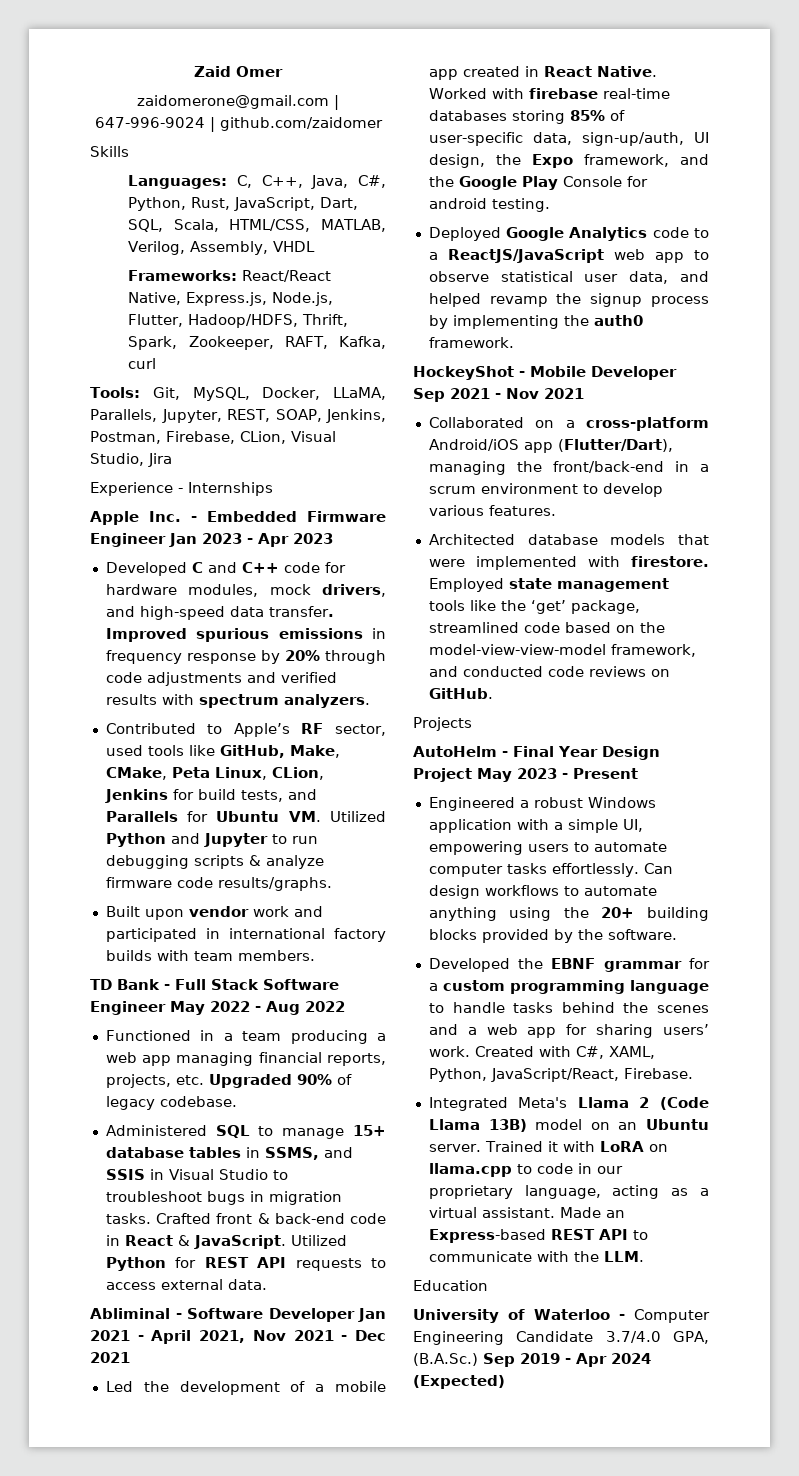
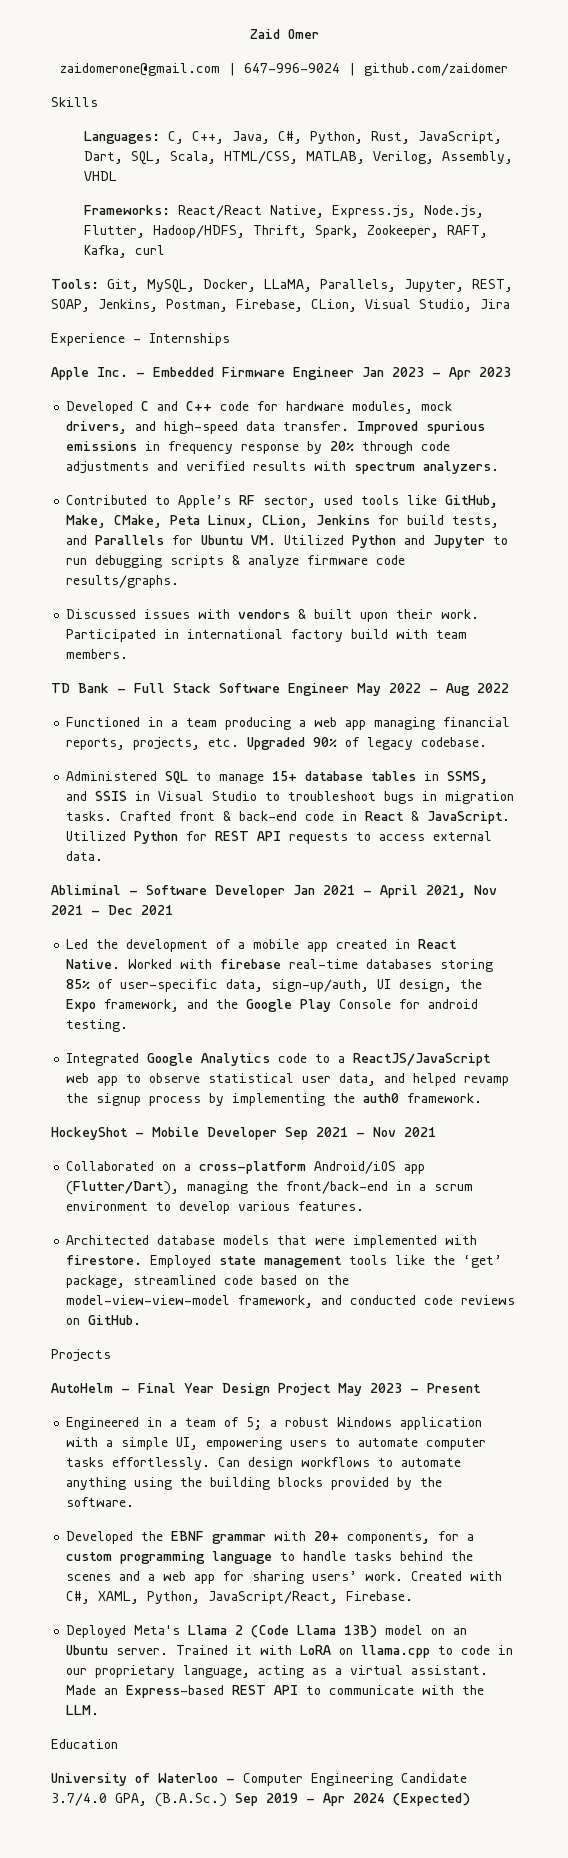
- Built upon vendor work and participated in international factory builds with team members.
+ Discussed issues with vendors & built upon their work. Participated in international factory build with team members.
- Deployed Google Analytics code to a ReactJS/JavaScript web app to observe statistical user data, and helped revamp the signup process by implementing the auth0 framework.
+ Integrated Google Analytics code to a ReactJS/JavaScript web app to observe statistical user data, and helped revamp the signup process by implementing the auth0 framework.
- Engineered a robust Windows application with a simple UI, empowering users to automate computer tasks effortlessly.
+ Engineered in a team of 5; a robust Windows application with a simple UI, empowering users to automate computer tasks effortlessly.
- Can design workflows to automate anything using the 20+ building blocks provided by the software.
+ Can design workflows to automate anything using the building blocks provided by the software.
- Developed the EBNF grammar for a custom programming language to handle tasks behind the scenes and a web app for sharing users’ work.
+ Developed the EBNF grammar with 20+ components, for a custom programming language to handle tasks behind the scenes and a web app for sharing users’ work.
- Integrated Meta's Llama 2 (Code Llama 13B) model on an Ubuntu server.
+ Deployed Meta's Llama 2 (Code Llama 13B) model on an Ubuntu server.

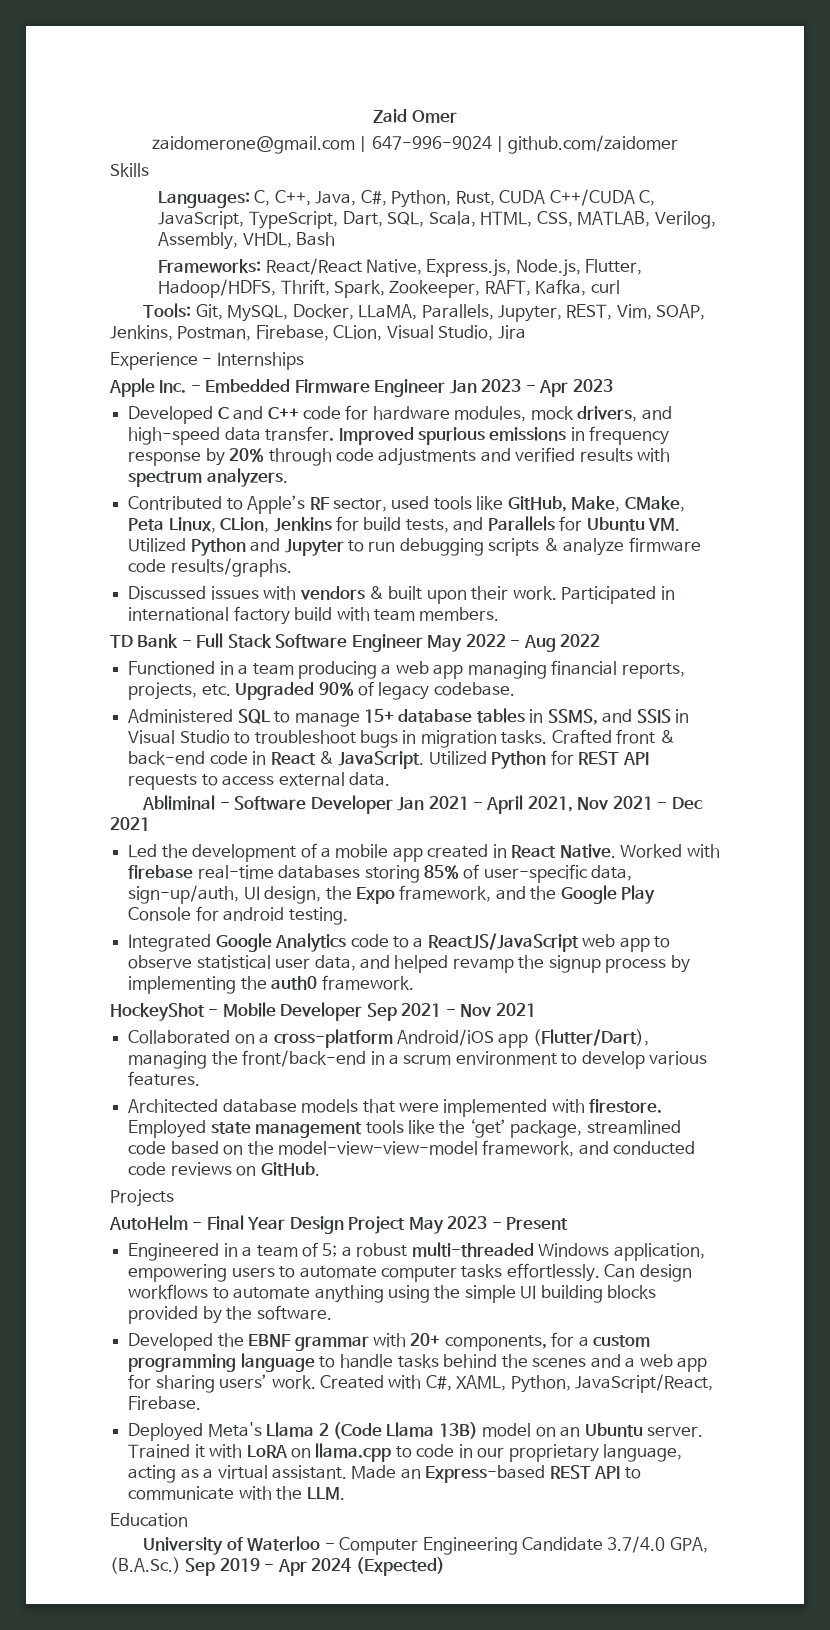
- Languages: C, C++, Java, C#, Python, Rust, JavaScript, Dart, SQL, Scala, HTML/CSS, MATLAB, Verilog, Assembly, VHDL
+ Languages: C, C++, Java, C#, Python, Rust, CUDA C++/CUDA C, JavaScript, TypeScript, Dart, SQL, Scala, HTML, CSS, MATLAB, Verilog, Assembly, VHDL, Bash
- Tools: Git, MySQL, Docker, LLaMA, Parallels, Jupyter, REST, SOAP, Jenkins, Postman, Firebase, CLion, Visual Studio, Jira
+ Tools: Git, MySQL, Docker, LLaMA, Parallels, Jupyter, REST, Vim, SOAP, Jenkins, Postman, Firebase, CLion, Visual Studio, Jira
- Engineered in a team of 5; a robust Windows application with a simple UI, empowering users to automate computer tasks effortlessly.
+ Engineered in a team of 5; a robust multi-threaded Windows application, empowering users to automate computer tasks effortlessly.
- Can design workflows to automate anything using the building blocks provided by the software.
+ Can design workflows to automate anything using the simple UI building blocks provided by the software.

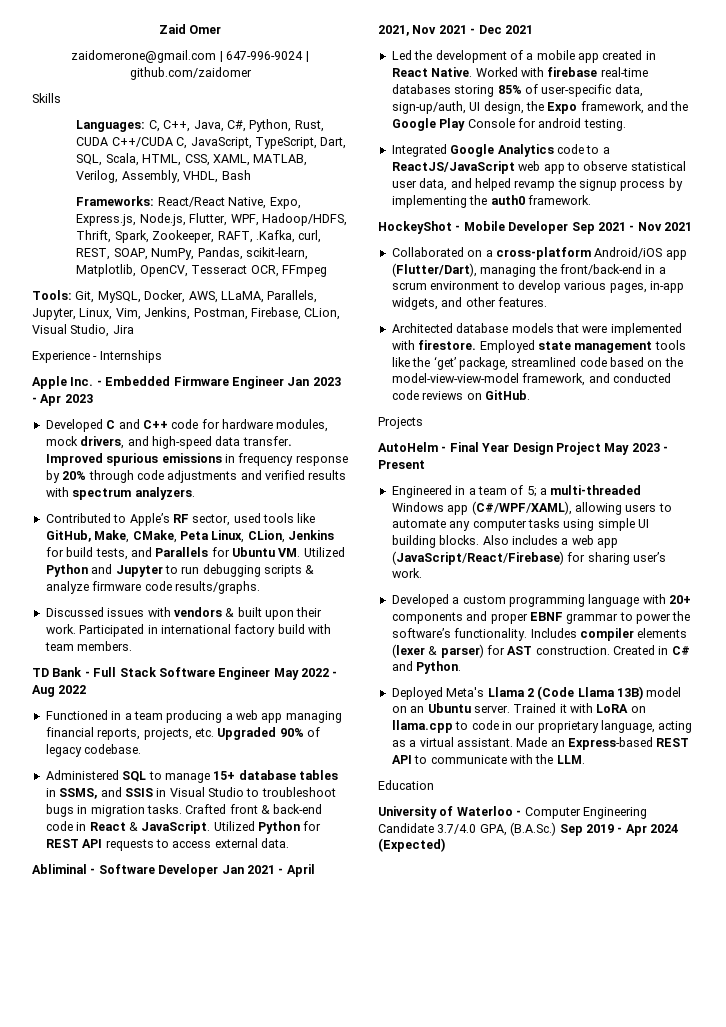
- Languages: C, C++, Java, C#, Python, Rust, CUDA C++/CUDA C, JavaScript, TypeScript, Dart, SQL, Scala, HTML, CSS, MATLAB, Verilog, Assembly, VHDL, Bash
+ Languages: C, C++, Java, C#, Python, Rust, CUDA C++/CUDA C, JavaScript, TypeScript, Dart, SQL, Scala, HTML, CSS, XAML, MATLAB, Verilog, Assembly, VHDL, Bash
- Frameworks: React/React Native, Express.js, Node.js, Flutter, Hadoop/HDFS, Thrift, Spark, Zookeeper, RAFT, Kafka, curl
+ Frameworks: React/React Native, Expo, Express.js, Node.js, Flutter, WPF, Hadoop/HDFS, Thrift, Spark, Zookeeper, RAFT, .Kafka, curl, REST, SOAP, NumPy, Pandas, scikit-learn, Matplotlib, OpenCV, Tesseract OCR, FFmpeg
- Tools: Git, MySQL, Docker, LLaMA, Parallels, Jupyter, REST, Vim, SOAP, Jenkins, Postman, Firebase, CLion, Visual Studio, Jira
+ Tools: Git, MySQL, Docker, AWS, LLaMA, Parallels, Jupyter, Linux, Vim, Jenkins, Postman, Firebase, CLion, Visual Studio, Jira
- Collaborated on a cross-platform Android/iOS app (Flutter/Dart), managing the front/back-end in a scrum environment to develop various features.
+ Collaborated on a cross-platform Android/iOS app (Flutter/Dart), managing the front/back-end in a scrum environment to develop various pages, in-app widgets, and other features.
- Engineered in a team of 5; a robust multi-threaded Windows application, empowering users to automate computer tasks effortlessly. Can design workflows to automate anything using the simple UI building blocks provided by the software.
- Developed the EBNF grammar with 20+ components, for a custom programming language to handle tasks behind the scenes and a web app for sharing users’ work. Created with C#, XAML, Python, JavaScript/React, Firebase.
+ Engineered in a team of 5; a multi-threaded Windows app (C#/WPF/XAML), allowing users to automate any computer tasks using simple UI building blocks. Also includes a web app (JavaScript/React/Firebase) for sharing user’s work.
+ Developed a custom programming language with 20+ components and proper EBNF grammar to power the software’s functionality. Includes compiler elements (lexer & parser) for AST construction. Created in C# and Python.

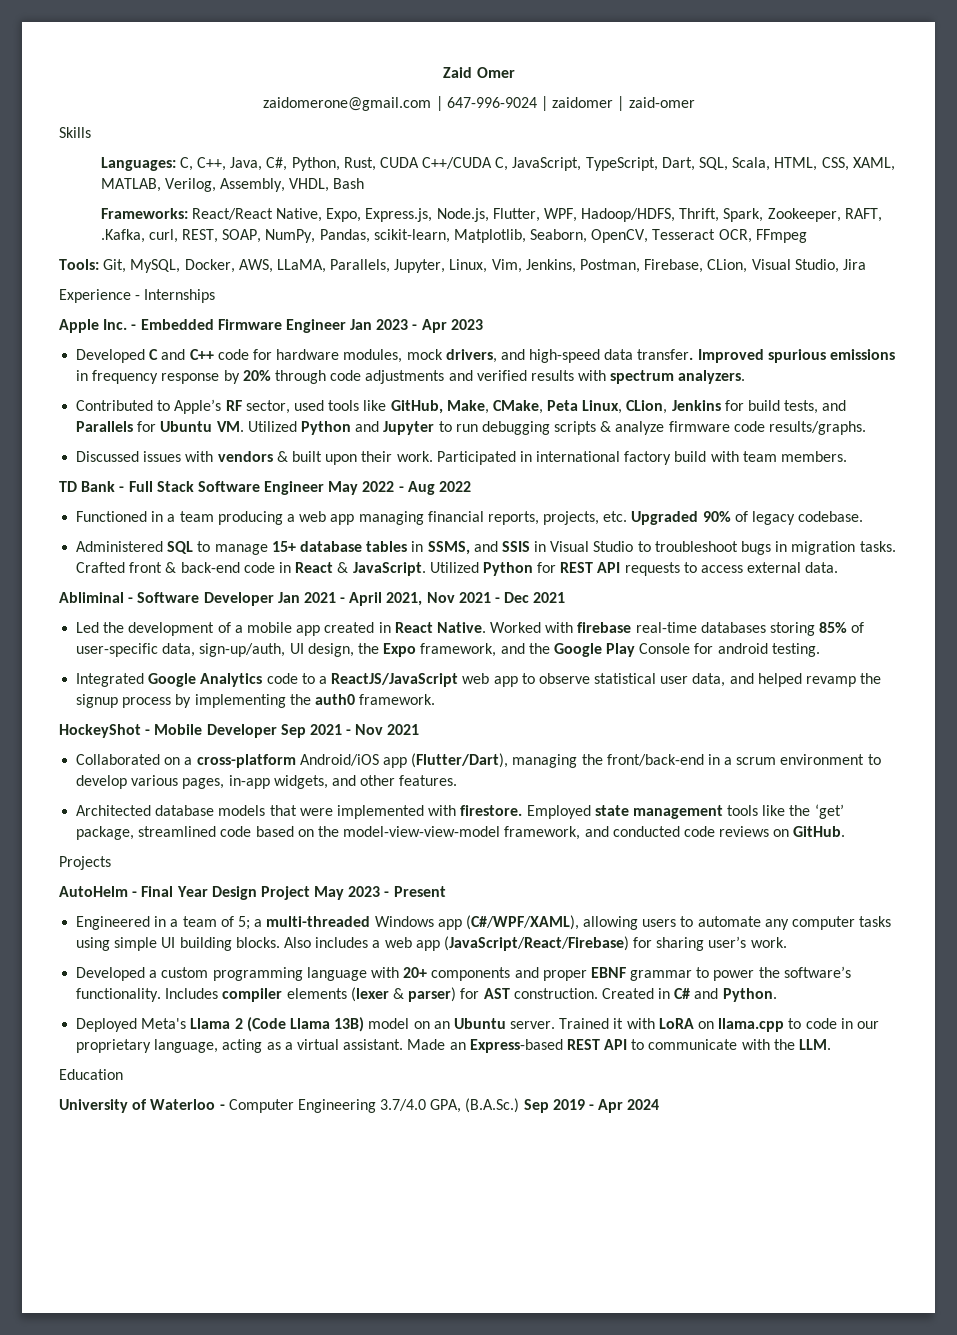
- zaidomerone@gmail.com | 647-996-9024 | github.com/zaidomer
+ zaidomerone@gmail.com | 647-996-9024 | zaidomer | zaid-omer
- Frameworks: React/React Native, Expo, Express.js, Node.js, Flutter, WPF, Hadoop/HDFS, Thrift, Spark, Zookeeper, RAFT, .Kafka, curl, REST, SOAP, NumPy, Pandas, scikit-learn, Matplotlib, OpenCV, Tesseract OCR, FFmpeg
+ Frameworks: React/React Native, Expo, Express.js, Node.js, Flutter, WPF, Hadoop/HDFS, Thrift, Spark, Zookeeper, RAFT, .Kafka, curl, REST, SOAP, NumPy, Pandas, scikit-learn, Matplotlib, Seaborn, OpenCV, Tesseract OCR, FFmpeg
- University of Waterloo - Computer Engineering Candidate 3.7/4.0 GPA, (B.A.Sc.) Sep 2019 - Apr 2024 (Expected)
+ University of Waterloo - Computer Engineering 3.7/4.0 GPA, (B.A.Sc.) Sep 2019 - Apr 2024

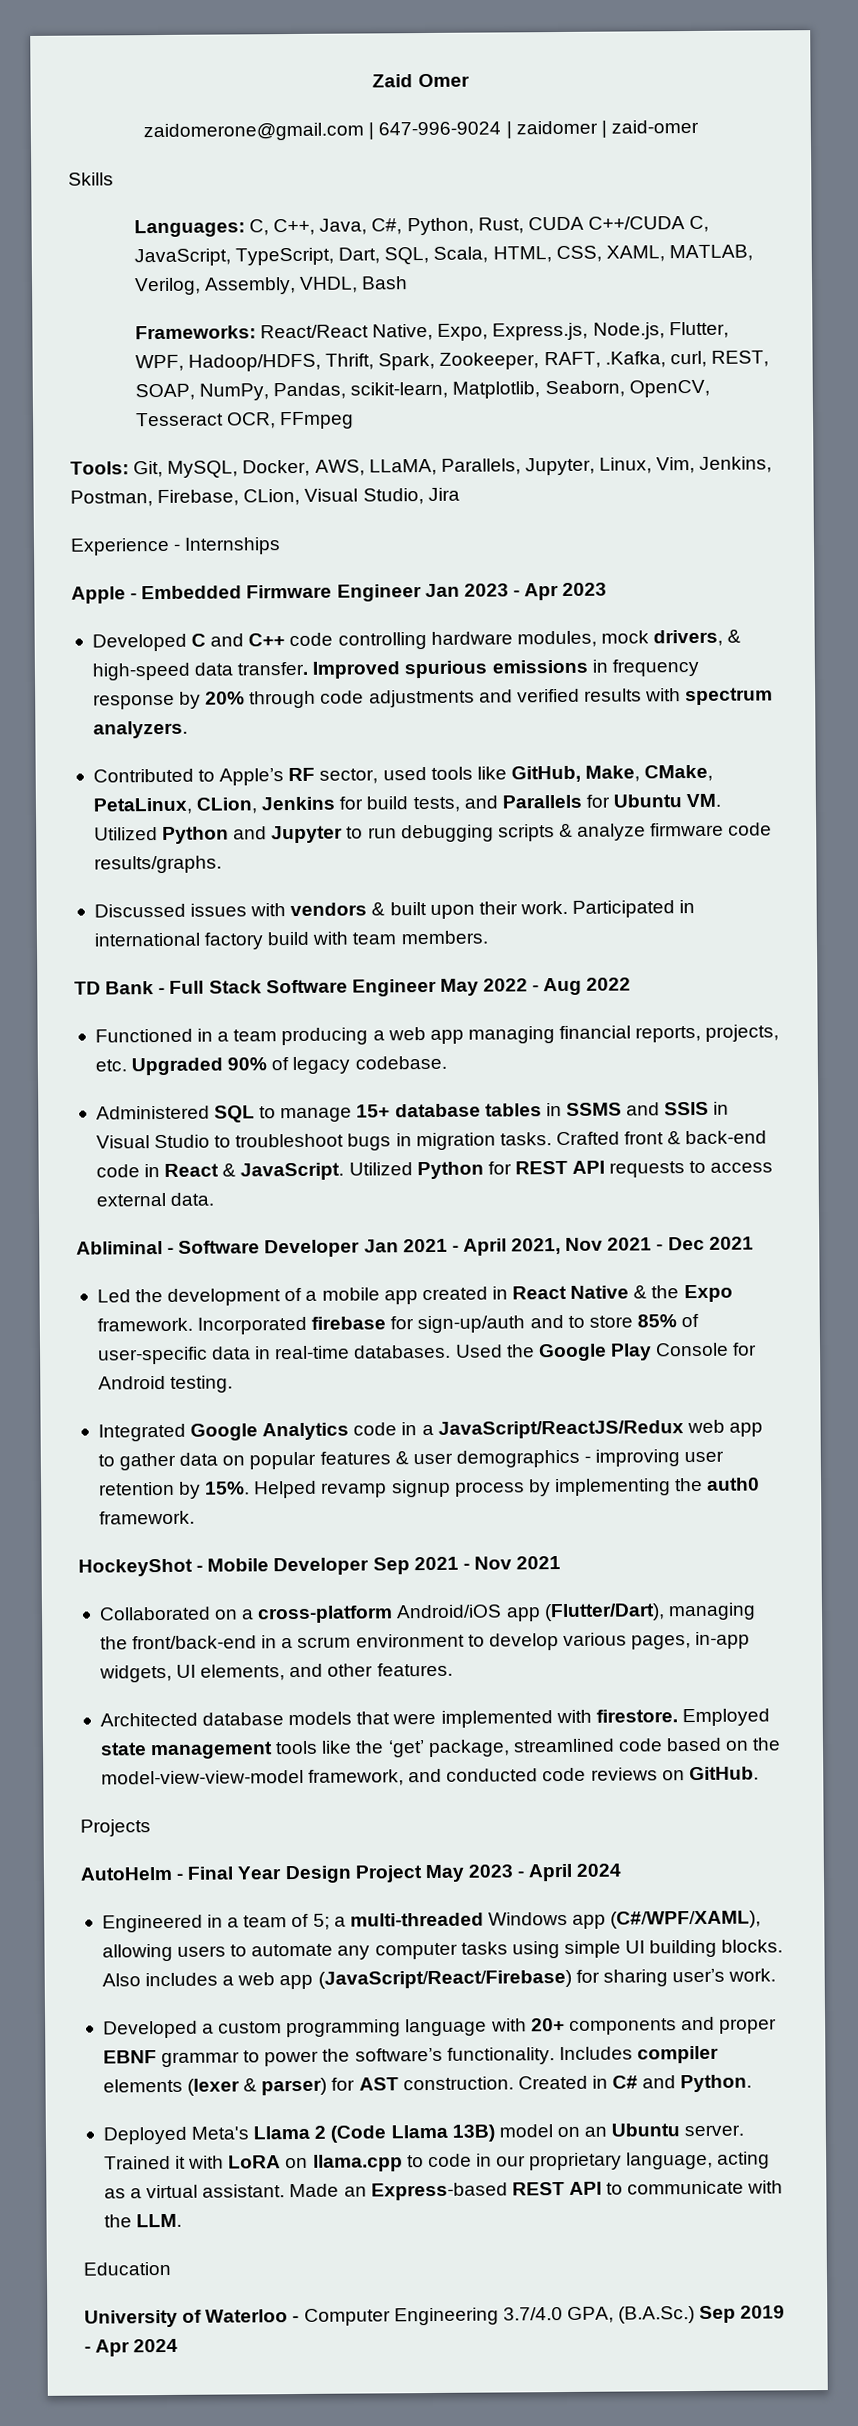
- Apple Inc. - Embedded Firmware Engineer Jan 2023 - Apr 2023
+ Apple - Embedded Firmware Engineer Jan 2023 - Apr 2023
- Developed C and C++ code for hardware modules, mock drivers, and high-speed data transfer.
+ Developed C and C++ code controlling hardware modules, mock drivers, & high-speed data transfer.
- Contributed to Apple’s RF sector, used tools like GitHub, Make, CMake, Peta Linux, CLion, Jenkins for build tests, and Parallels for Ubuntu VM. Utilized Python and Jupyter to run debugging scripts & analyze firmware code results/graphs.
+ Contributed to Apple’s RF sector, used tools like GitHub, Make, CMake, PetaLinux, CLion, Jenkins for build tests, and Parallels for Ubuntu VM. Utilized Python and Jupyter to run debugging scripts & analyze firmware code results/graphs.
- Administered SQL to manage 15+ database tables in SSMS, and SSIS in Visual Studio to troubleshoot bugs in migration tasks.
+ Administered SQL to manage 15+ database tables in SSMS and SSIS in Visual Studio to troubleshoot bugs in migration tasks.
- Led the development of a mobile app created in React Native. Worked with firebase real-time databases storing 85% of user-specific data, sign-up/auth, UI design, the Expo framework, and the Google Play Console for android testing.
+ Led the development of a mobile app created in React Native & the Expo framework. Incorporated firebase for sign-up/auth and to store 85% of user-specific data in real-time databases. Used the Google Play Console for Android testing.
- Integrated Google Analytics code to a ReactJS/JavaScript web app to observe statistical user data, and helped revamp the signup process by implementing the auth0 framework.
+ Integrated Google Analytics code in a JavaScript/ReactJS/Redux web app to gather data on popular features & user demographics - improving user retention by 15%. Helped revamp signup process by implementing the auth0 framework.
- Collaborated on a cross-platform Android/iOS app (Flutter/Dart), managing the front/back-end in a scrum environment to develop various pages, in-app widgets, and other features.
+ Collaborated on a cross-platform Android/iOS app (Flutter/Dart), managing the front/back-end in a scrum environment to develop various pages, in-app widgets, UI elements, and other features.
- AutoHelm - Final Year Design Project May 2023 - Present
+ AutoHelm - Final Year Design Project May 2023 - April 2024

